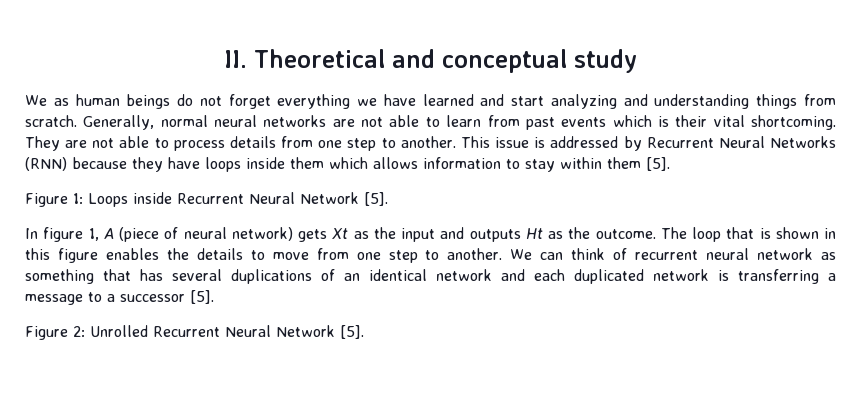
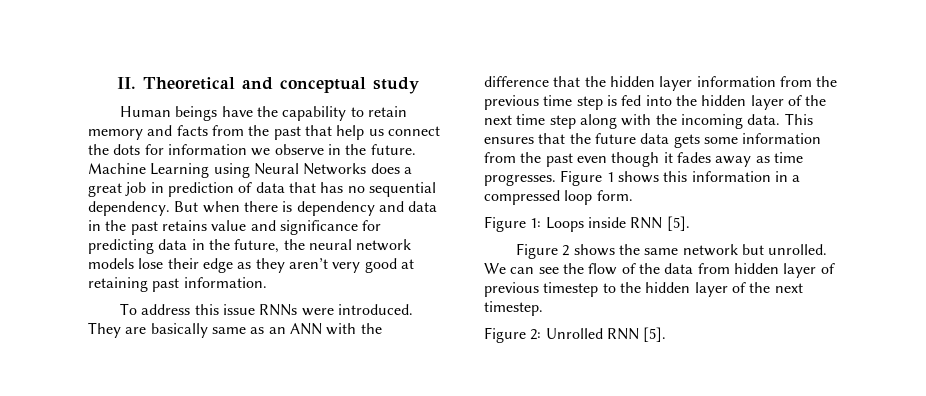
- We as human beings do not forget everything we have learned and start analyzing and understanding things from scratch. Generally, normal neural networks are not able to learn from past events which is their vital shortcoming. They are not able to process details from one step to another. This issue is addressed by Recurrent Neural Networks (RNN) because they have loops inside them which allows information to stay within them [5].
- Figure 1: Loops inside Recurrent Neural Network [5].
- In figure 1, A (piece of neural network) gets Xt as the input and outputs Ht as the outcome. The loop that is shown in this figure enables the details to move from one step to another. We can think of recurrent neural network as something that has several duplications of an identical network and each duplicated network is transferring a message to a successor [5].
+ Human beings have the capability to retain memory and facts from the past that help us connect the dots for information we observe in the future. Machine Learning using Neural Networks does a great job in prediction of data that has no sequential dependency. But when there is dependency and data in the past retains value and significance for predicting data in the future, the neural network models lose their edge as they aren’t very good at retaining past information.
+ To address this issue RNNs were introduced. They are basically same as an ANN with the difference that the hidden layer information from the previous time step is fed into the hidden layer of the next time step along with the incoming data. This ensures that the future data gets some information from the past even though it fades away as time progresses. Figure 1 shows this information in a compressed loop form.
+ Figure 1: Loops inside RNN [5].
+ Figure 2 shows the same network but unrolled. We can see the flow of the data from hidden layer of previous timestep to the hidden layer of the next timestep.
- Figure 2: Unrolled Recurrent Neural Network [5].
+ Figure 2: Unrolled RNN [5].

